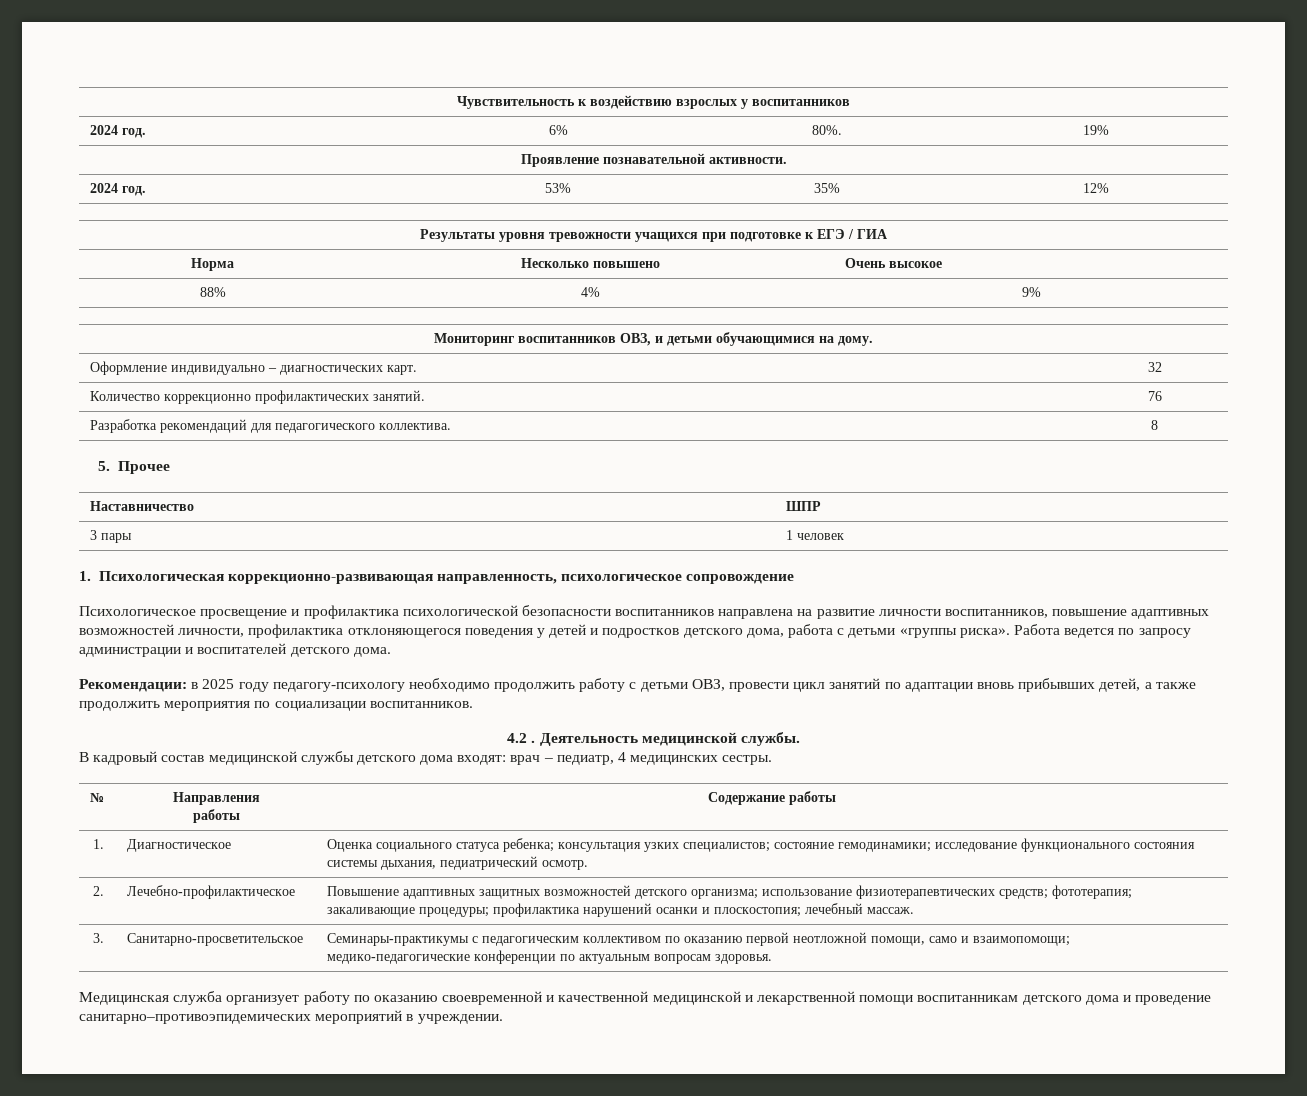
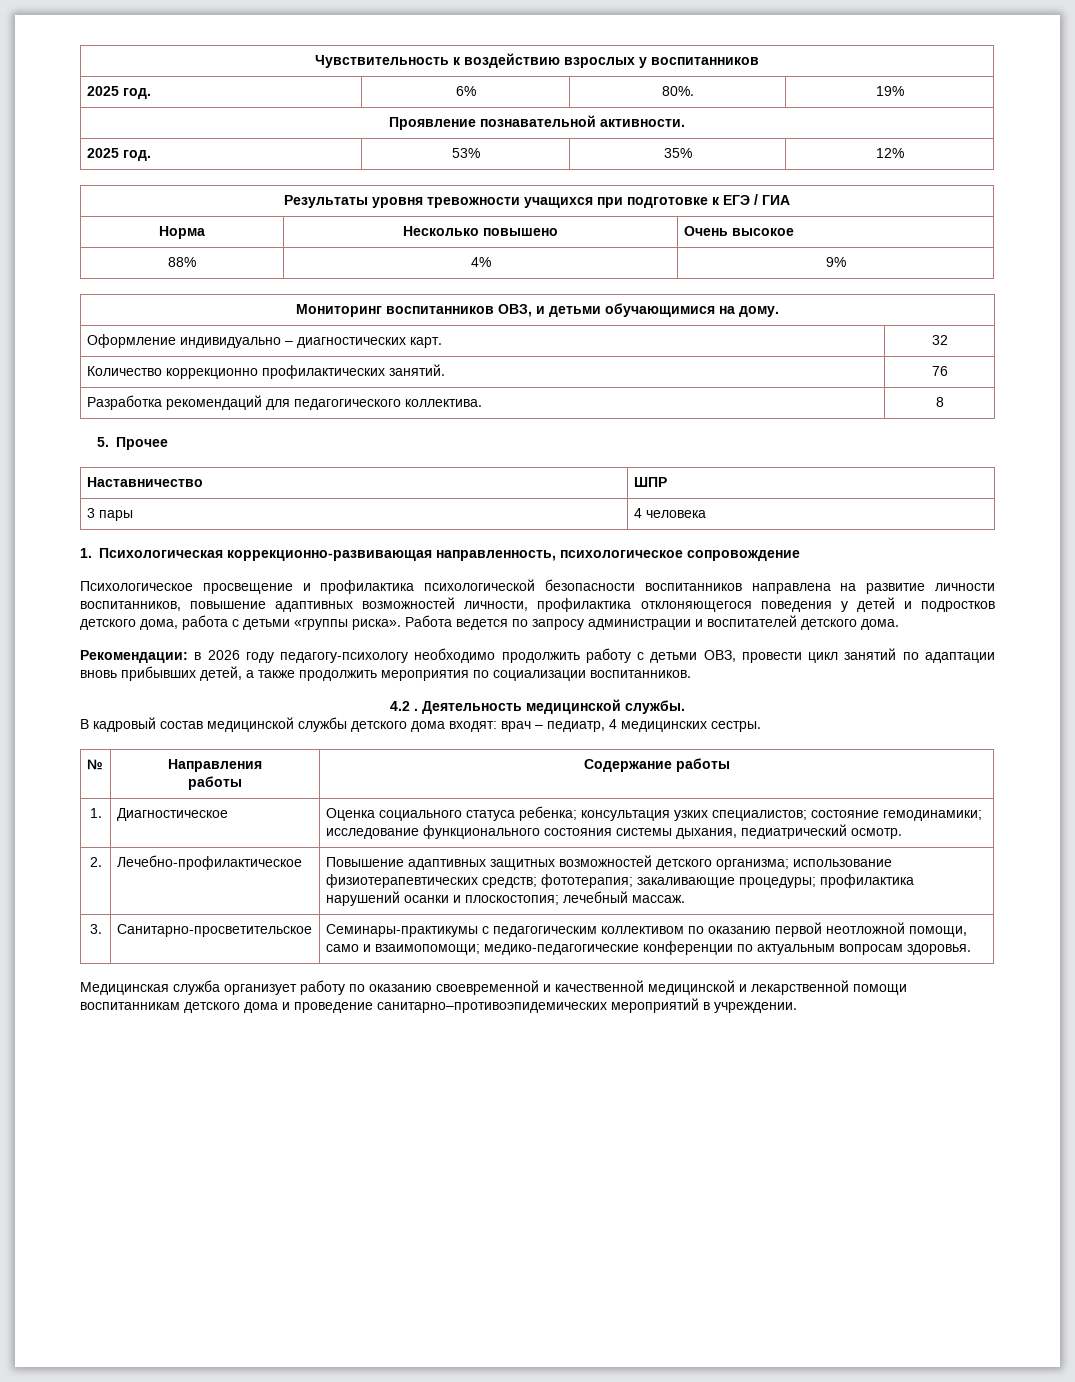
- 2024 год. | 6% | 80%. | 19%
+ 2025 год. | 6% | 80%. | 19%
- 2024 год. | 53% | 35% | 12%
+ 2025 год. | 53% | 35% | 12%
- 3 пары | 1 человек
+ 3 пары | 4 человека
- Рекомендации: в 2025 году педагогу-психологу необходимо продолжить работу с детьми ОВЗ, провести цикл занятий по адаптации вновь прибывших детей, а также продолжить мероприятия по социализации воспитанников.
+ Рекомендации: в 2026 году педагогу-психологу необходимо продолжить работу с детьми ОВЗ, провести цикл занятий по адаптации вновь прибывших детей, а также продолжить мероприятия по социализации воспитанников.

